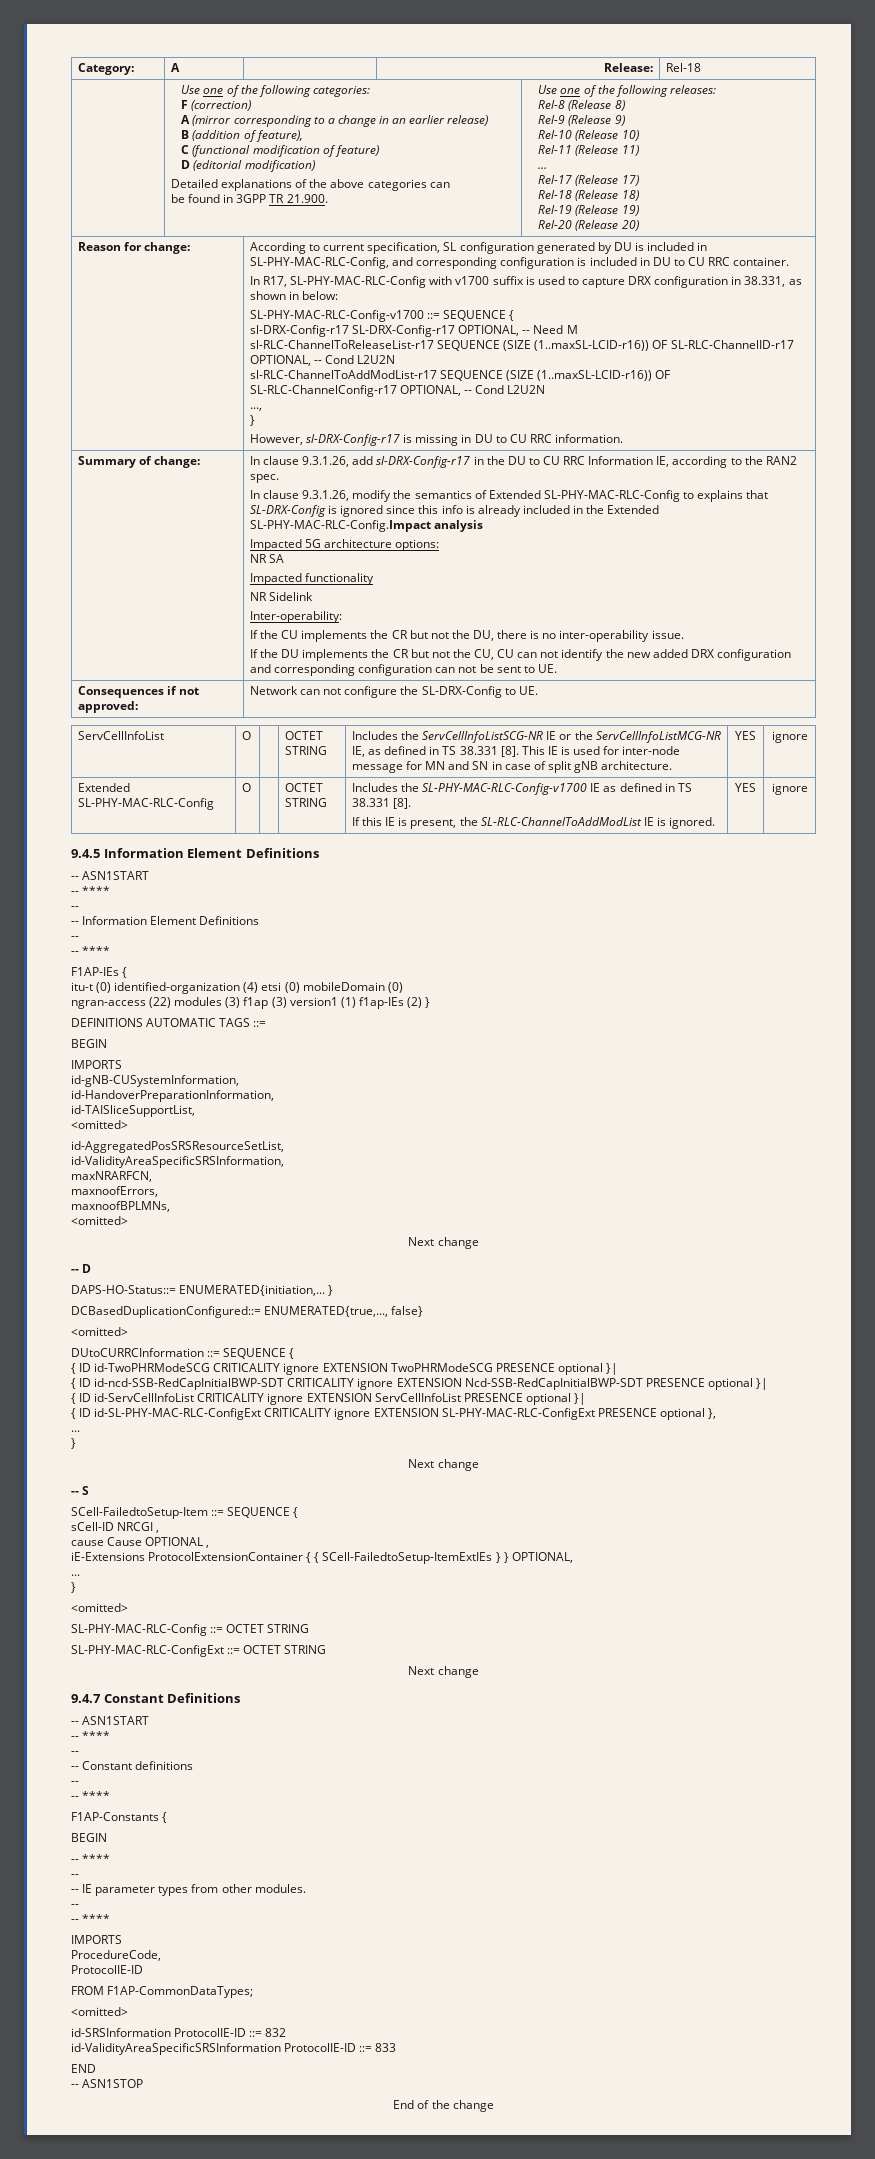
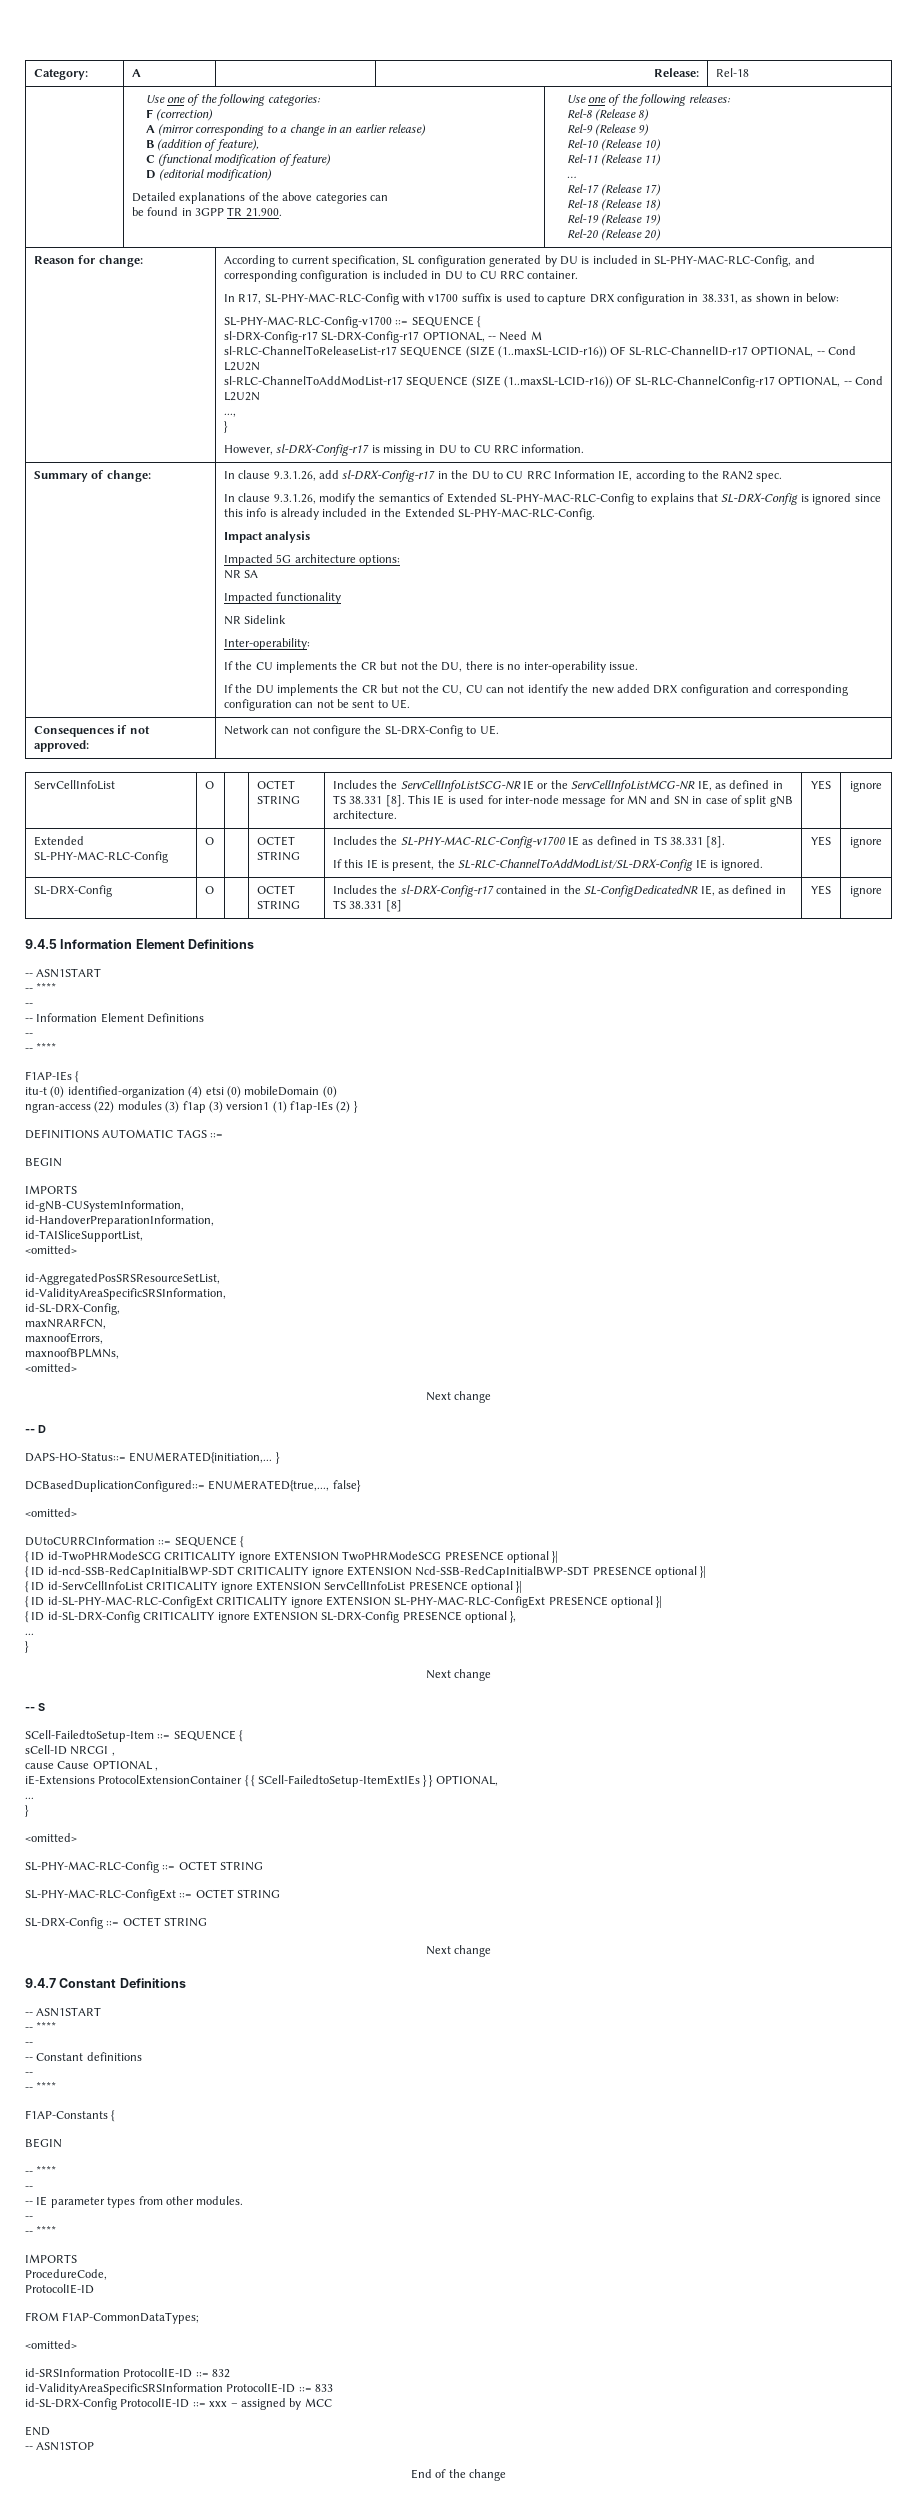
- In clause 9.3.1.26, modify the semantics of Extended SL-PHY-MAC-RLC-Config to explains that SL-DRX-Config is ignored since this info is already included in the Extended SL-PHY-MAC-RLC-Config.Impact analysis
+ In clause 9.3.1.26, modify the semantics of Extended SL-PHY-MAC-RLC-Config to explains that SL-DRX-Config is ignored since this info is already included in the Extended SL-PHY-MAC-RLC-Config.
+ Impact analysis
  Extended SL-PHY-MAC-RLC-Config | O | | OCTET STRING | Includes the SL-PHY-MAC-RLC-Config-v1700 IE as defined in TS 38.331 [8].
- If this IE is present, the SL-RLC-ChannelToAddModList IE is ignored. | YES | ignore
+ If this IE is present, the SL-RLC-ChannelToAddModList/SL-DRX-Config IE is ignored. | YES | ignore
+ SL-DRX-Config | O | | OCTET STRING | Includes the sl-DRX-Config-r17 contained in the SL-ConfigDedicatedNR IE, as defined in TS 38.331 [8] | YES | ignore
+ id-SL-DRX-Config,
- { ID id-SL-PHY-MAC-RLC-ConfigExt CRITICALITY ignore EXTENSION SL-PHY-MAC-RLC-ConfigExt PRESENCE optional },
+ { ID id-SL-PHY-MAC-RLC-ConfigExt CRITICALITY ignore EXTENSION SL-PHY-MAC-RLC-ConfigExt PRESENCE optional }|
+ { ID id-SL-DRX-Config CRITICALITY ignore EXTENSION SL-DRX-Config PRESENCE optional },
+ SL-DRX-Config ::= OCTET STRING
+ id-SL-DRX-Config ProtocolIE-ID ::= xxx – assigned by MCC

